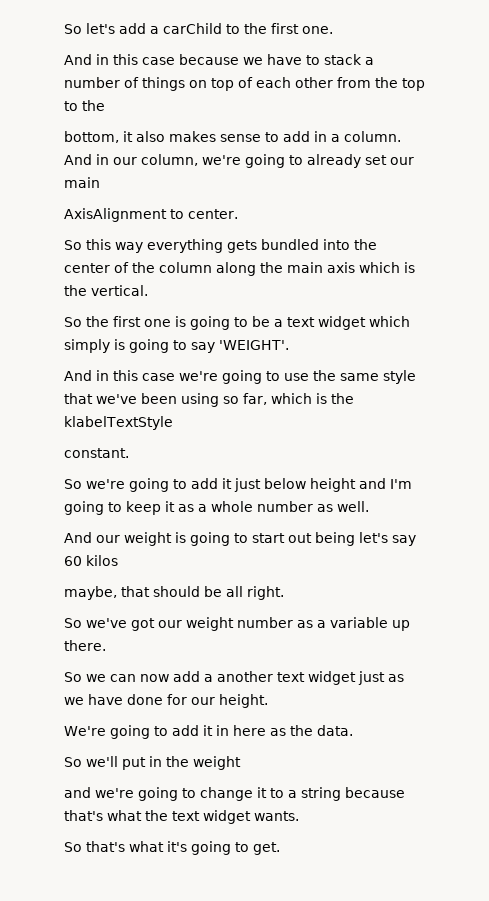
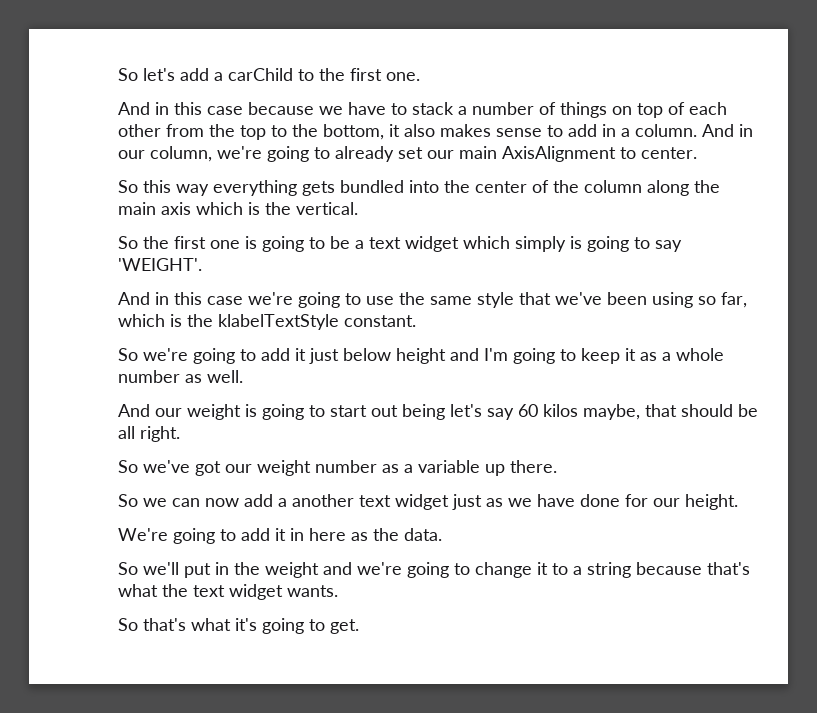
- And in this case because we have to stack a number of things on top of each other from the top to the
- bottom, it also makes sense to add in a column.
+ And in this case because we have to stack a number of things on top of each other from the top to the bottom, it also makes sense to add in a column.
- And in our column, we're going to already set our main
- AxisAlignment to center.
+ And in our column, we're going to already set our main AxisAlignment to center.
- And in this case we're going to use the same style that we've been using so far, which is the klabelTextStyle
- constant.
+ And in this case we're going to use the same style that we've been using so far, which is the klabelTextStyle constant.
- And our weight is going to start out being let's say 60 kilos
- maybe, that should be all right.
+ And our weight is going to start out being let's say 60 kilos maybe, that should be all right.
- So we'll put in the weight
- and we're going to change it to a string because that's what the text widget wants.
+ So we'll put in the weight and we're going to change it to a string because that's what the text widget wants.

